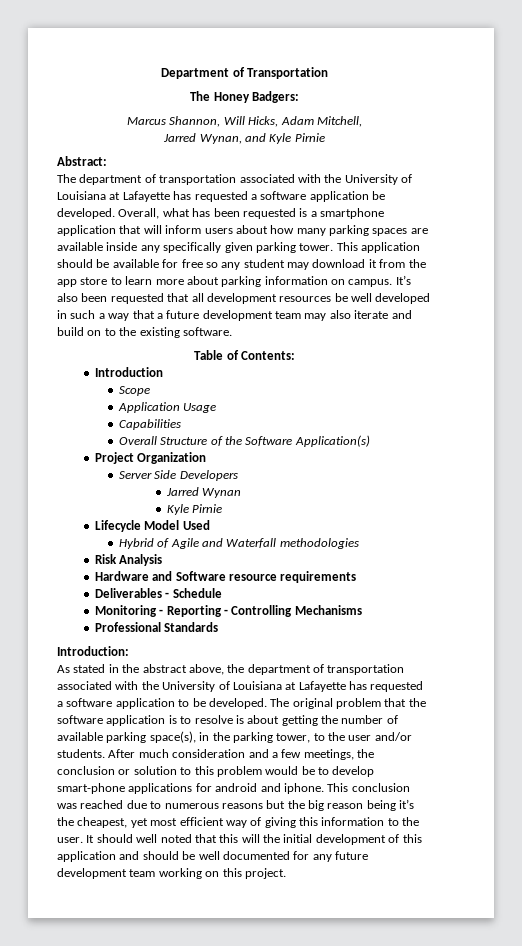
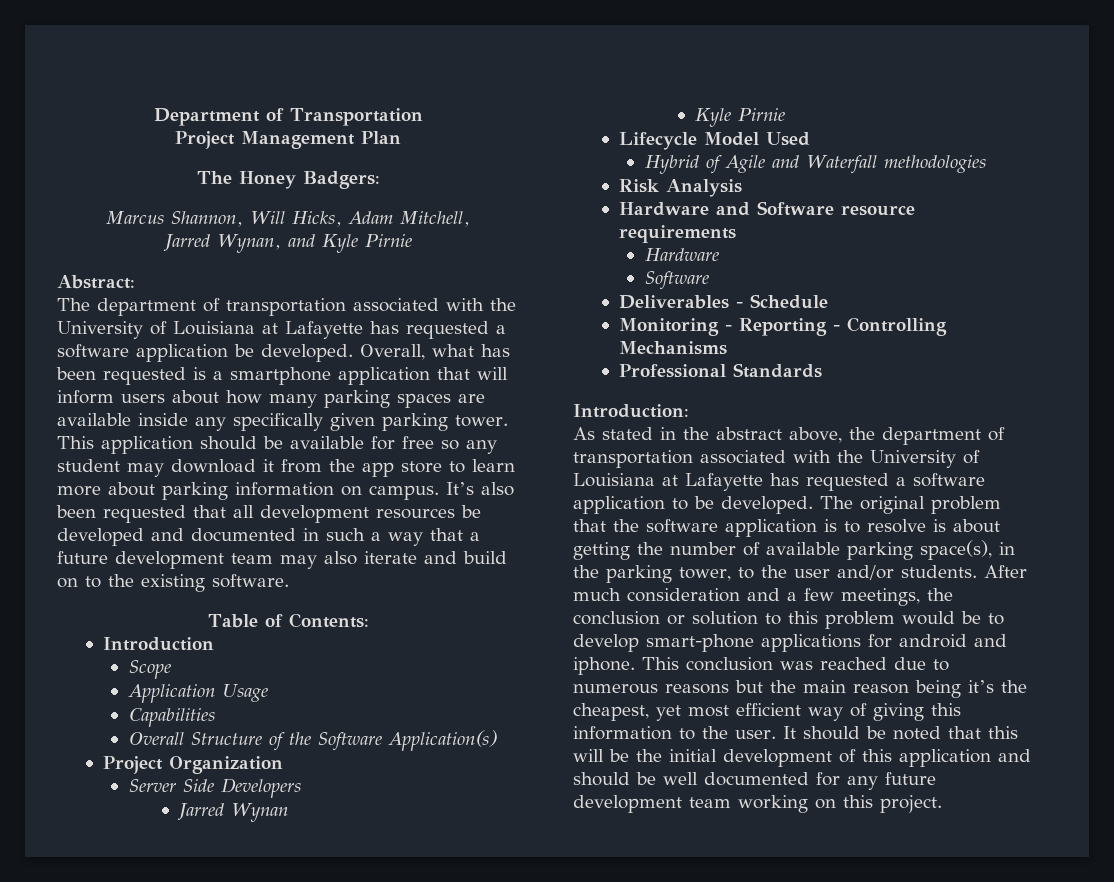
+ Project Management Plan
- It’s also been requested that all development resources be well developed in such a way that a future development team may also iterate and build on to the existing software.
+ It’s also been requested that all development resources be developed and documented in such a way that a future development team may also iterate and build on to the existing software.
  Hardware and Software resource requirements
+ Hardware
+ Software
- This conclusion was reached due to numerous reasons but the big reason being it’s the cheapest, yet most efficient way of giving this information to the user.
+ This conclusion was reached due to numerous reasons but the main reason being it’s the cheapest, yet most efficient way of giving this information to the user.
- It should well noted that this will the initial development of this application and should be well documented for any future development team working on this project.
+ It should be noted that this will be the initial development of this application and should be well documented for any future development team working on this project.

